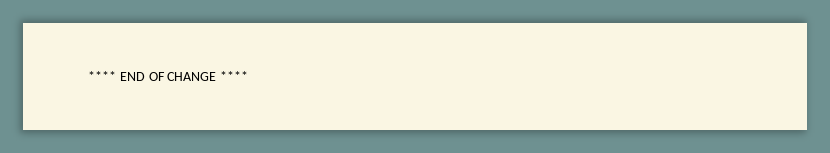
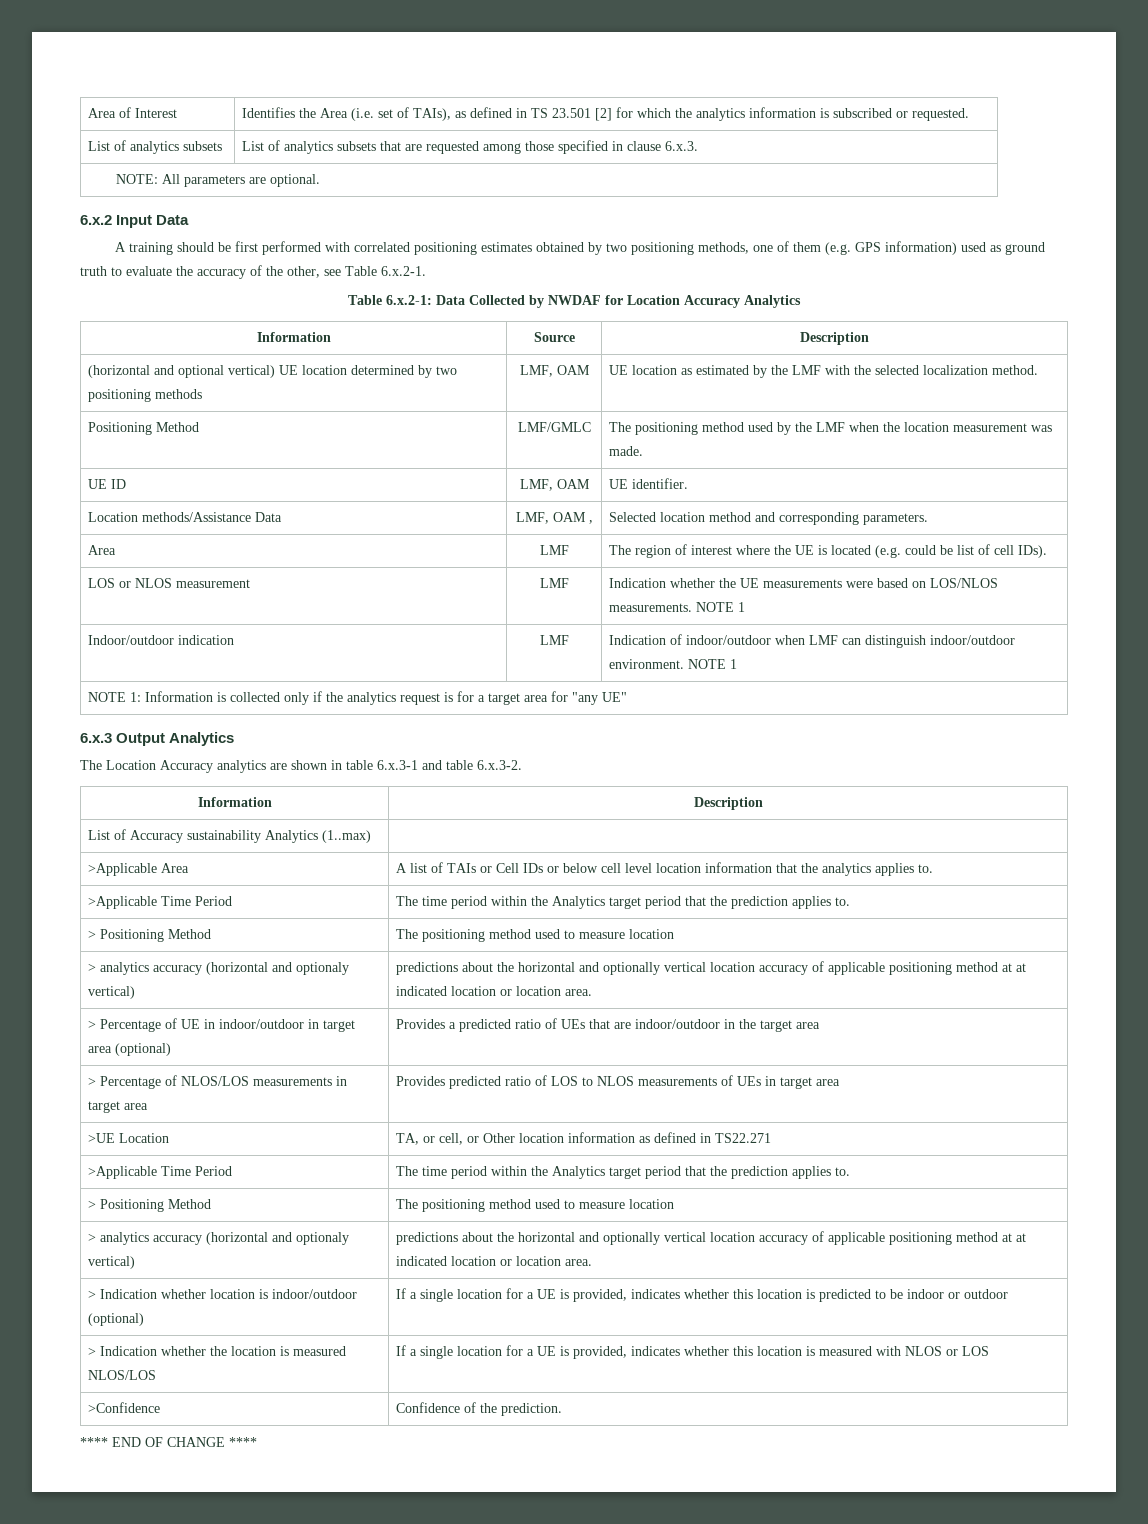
+ Area of Interest | Identifies the Area (i.e. set of TAIs), as defined in TS 23.501 [2] for which the analytics information is subscribed or requested.
+ List of analytics subsets | List of analytics subsets that are requested among those specified in clause 6.x.3.
+ NOTE: All parameters are optional.
+ 6.x.2 Input Data
+ A training should be first performed with correlated positioning estimates obtained by two positioning methods, one of them (e.g. GPS information) used as ground truth to evaluate the accuracy of the other, see Table 6.x.2-1.
+ Table 6.x.2-1: Data Collected by NWDAF for Location Accuracy Analytics
+ Information | Source | Description
+ (horizontal and optional vertical) UE location determined by two positioning methods | LMF, OAM | UE location as estimated by the LMF with the selected localization method.
+ Positioning Method | LMF/GMLC | The positioning method used by the LMF when the location measurement was made.
+ UE ID | LMF, OAM | UE identifier.
+ Location methods/Assistance Data | LMF, OAM , | Selected location method and corresponding parameters.
+ Area | LMF | The region of interest where the UE is located (e.g. could be list of cell IDs).
+ LOS or NLOS measurement | LMF | Indication whether the UE measurements were based on LOS/NLOS measurements. NOTE 1
+ Indoor/outdoor indication | LMF | Indication of indoor/outdoor when LMF can distinguish indoor/outdoor environment. NOTE 1
+ NOTE 1: Information is collected only if the analytics request is for a target area for "any UE"
+ 6.x.3 Output Analytics
+ The Location Accuracy analytics are shown in table 6.x.3-1 and table 6.x.3-2.
+ Information | Description
+ List of Accuracy sustainability Analytics (1..max) |
+ >Applicable Area | A list of TAIs or Cell IDs or below cell level location information that the analytics applies to.
+ >Applicable Time Period | The time period within the Analytics target period that the prediction applies to.
+ > Positioning Method | The positioning method used to measure location
+ > analytics accuracy (horizontal and optionaly vertical) | predictions about the horizontal and optionally vertical location accuracy of applicable positioning method at at indicated location or location area.
+ > Percentage of UE in indoor/outdoor in target area (optional) | Provides a predicted ratio of UEs that are indoor/outdoor in the target area
+ > Percentage of NLOS/LOS measurements in target area | Provides predicted ratio of LOS to NLOS measurements of UEs in target area
+ >UE Location | TA, or cell, or Other location information as defined in TS22.271
+ >Applicable Time Period | The time period within the Analytics target period that the prediction applies to.
+ > Positioning Method | The positioning method used to measure location
+ > analytics accuracy (horizontal and optionaly vertical) | predictions about the horizontal and optionally vertical location accuracy of applicable positioning method at at indicated location or location area.
+ > Indication whether location is indoor/outdoor (optional) | If a single location for a UE is provided, indicates whether this location is predicted to be indoor or outdoor
+ > Indication whether the location is measured NLOS/LOS | If a single location for a UE is provided, indicates whether this location is measured with NLOS or LOS
+ >Confidence | Confidence of the prediction.

